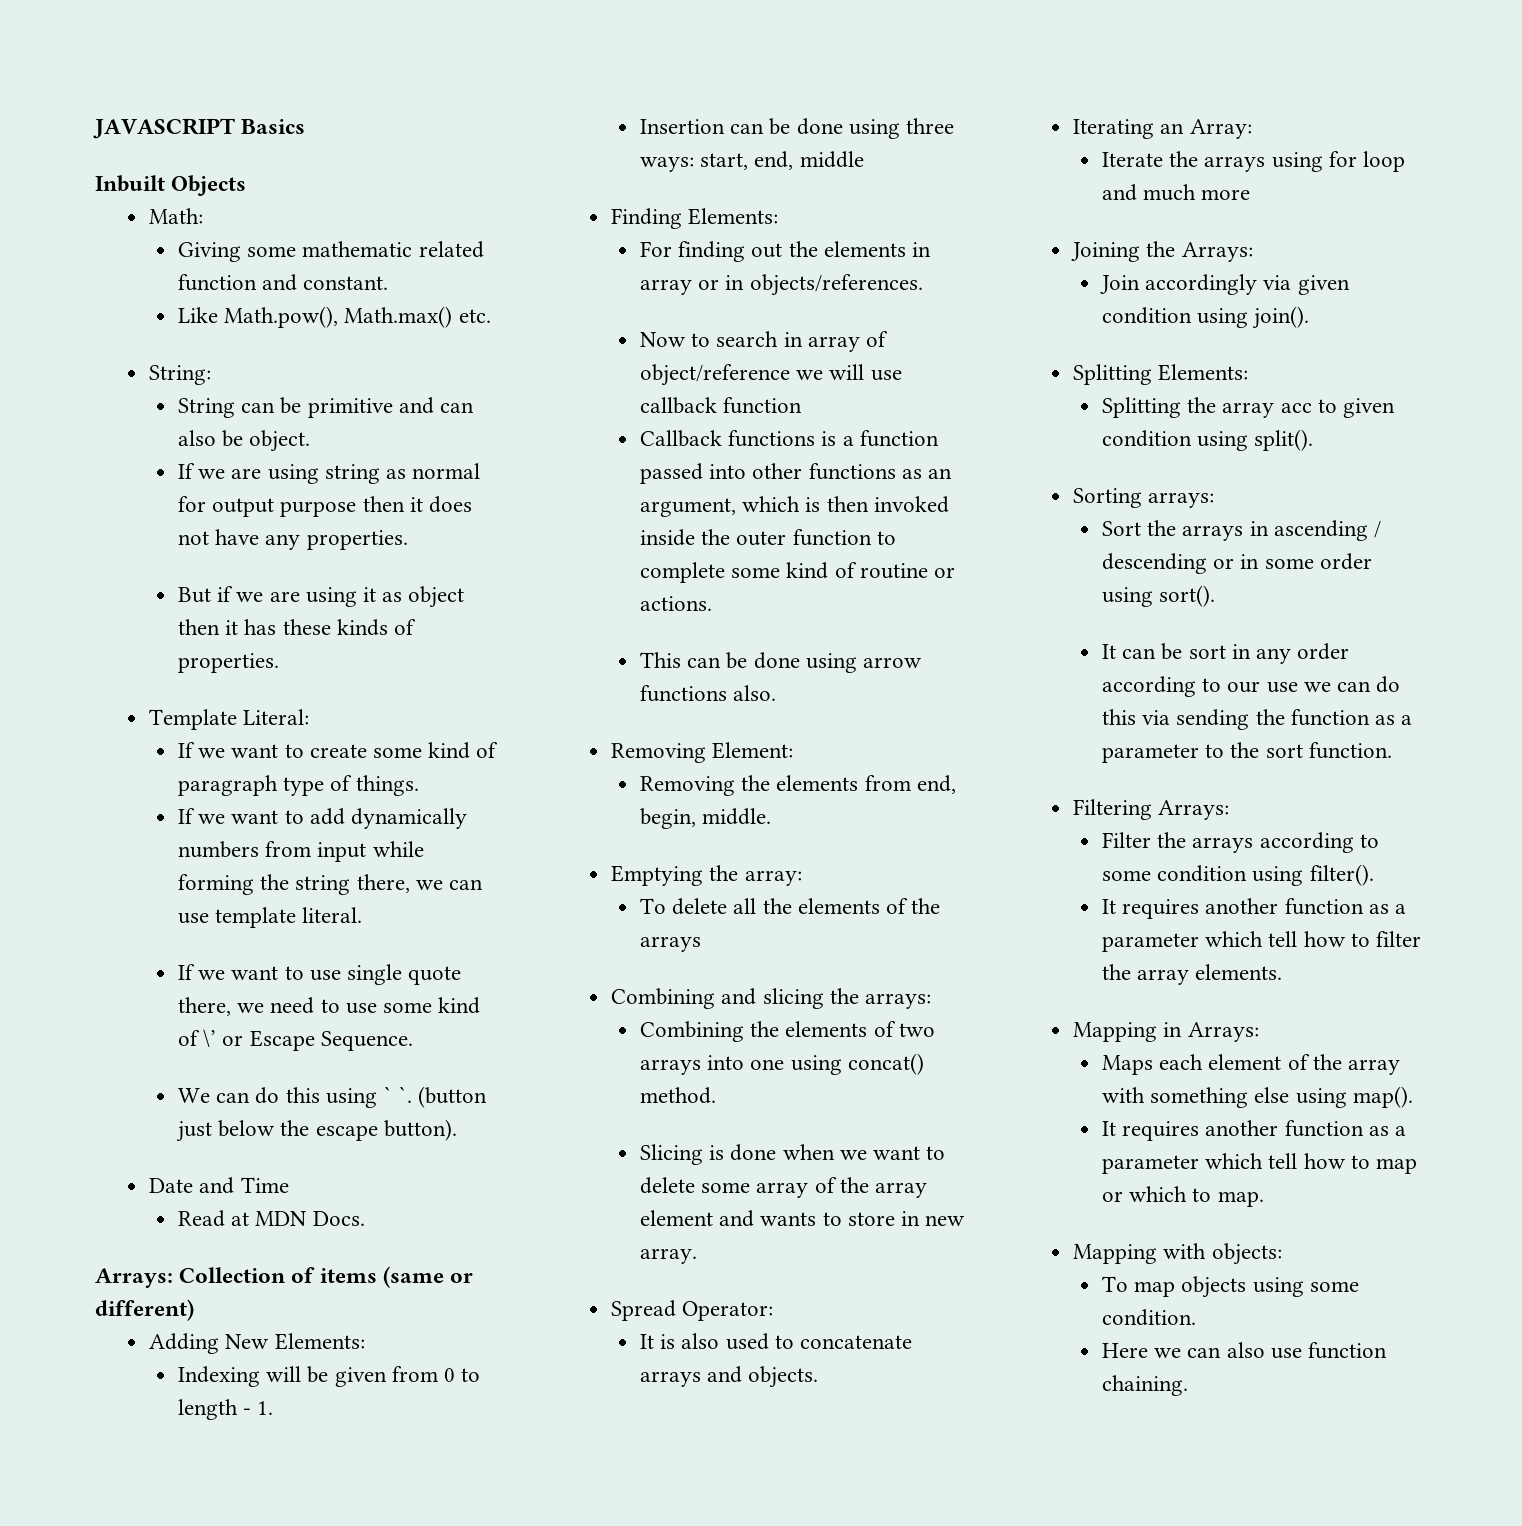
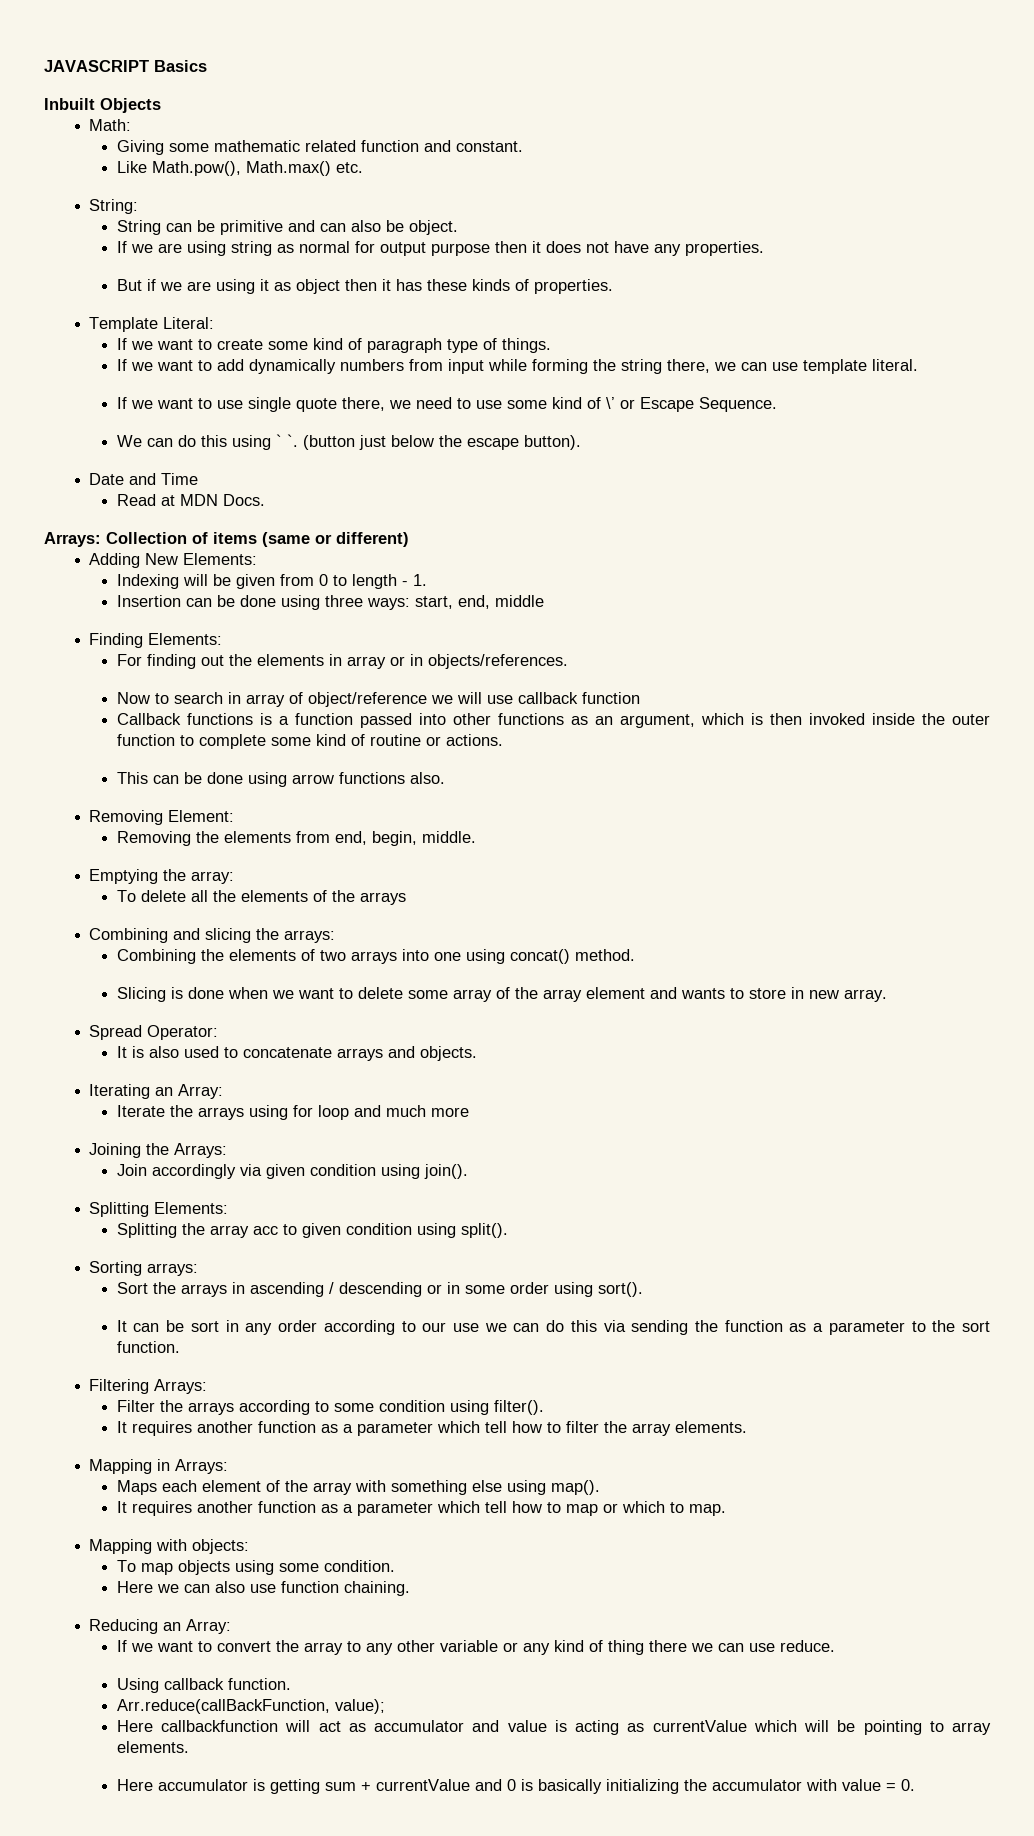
+ Reducing an Array:
+ If we want to convert the array to any other variable or any kind of thing there we can use reduce.
+ Using callback function.
+ Arr.reduce(callBackFunction, value);
+ Here callbackfunction will act as accumulator and value is acting as currentValue which will be pointing to array elements.
+ Here accumulator is getting sum + currentValue and 0 is basically initializing the accumulator with value = 0.

